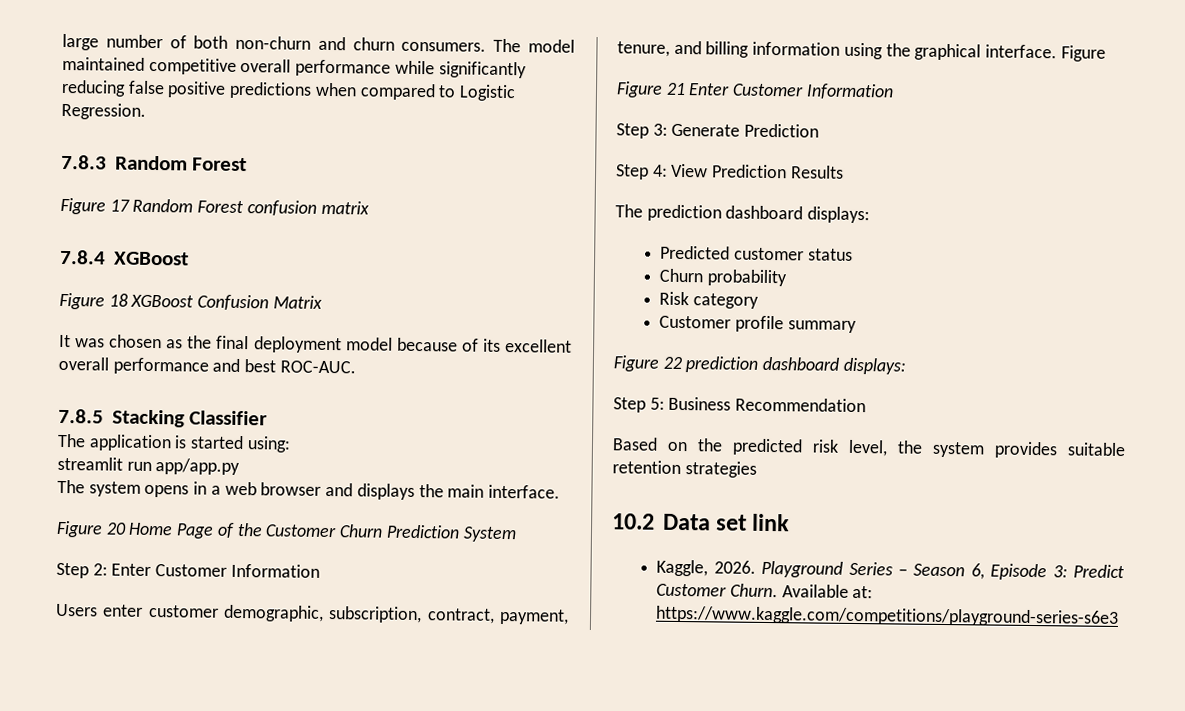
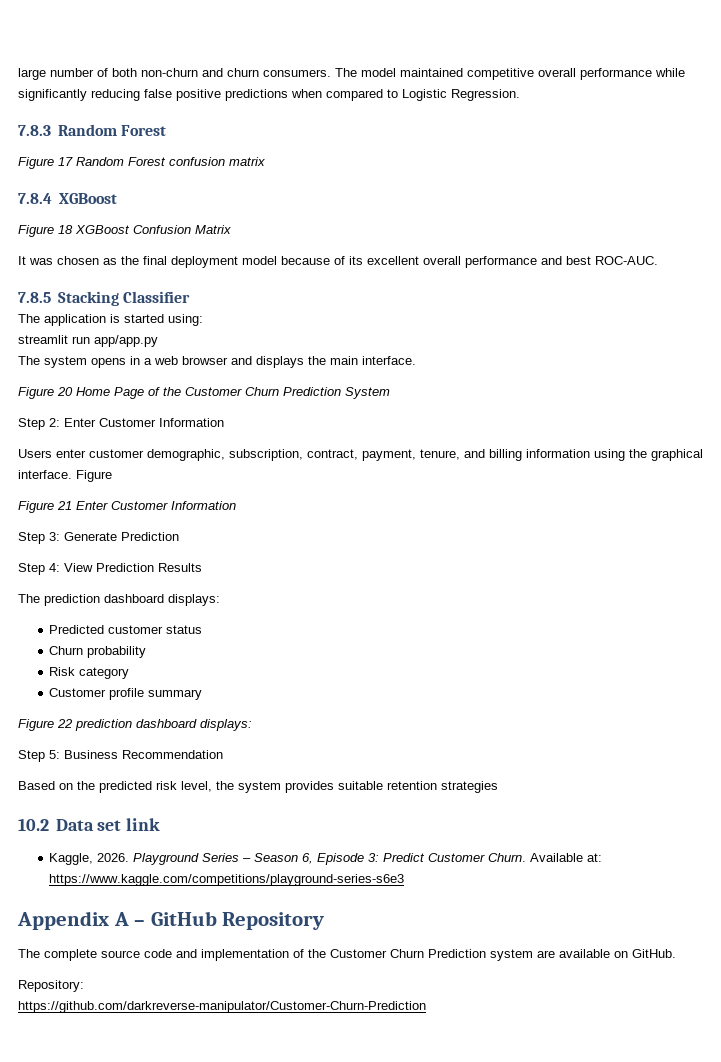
+ Appendix A – GitHub Repository
+ The complete source code and implementation of the Customer Churn Prediction system are available on GitHub.
+ Repository:
+ https://github.com/darkreverse-manipulator/Customer-Churn-Prediction

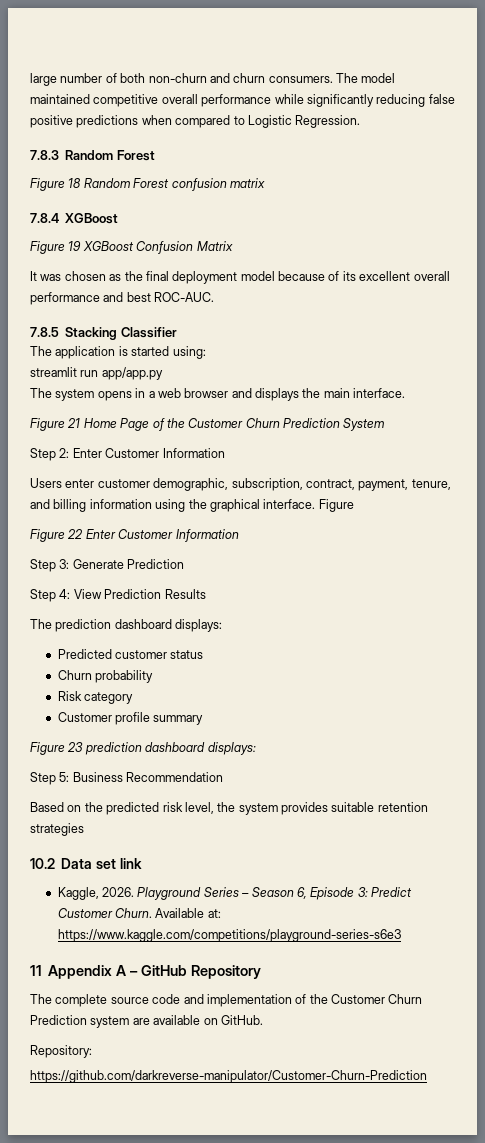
- Figure 17 Random Forest confusion matrix
+ Figure 18 Random Forest confusion matrix
- Figure 18 XGBoost Confusion Matrix
+ Figure 19 XGBoost Confusion Matrix
- Figure 20 Home Page of the Customer Churn Prediction System
+ Figure 21 Home Page of the Customer Churn Prediction System
- Figure 21 Enter Customer Information
+ Figure 22 Enter Customer Information
- Figure 22 prediction dashboard displays:
+ Figure 23 prediction dashboard displays:
- Appendix A – GitHub Repository
+ 11 Appendix A – GitHub Repository

